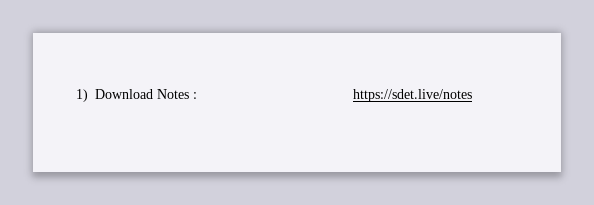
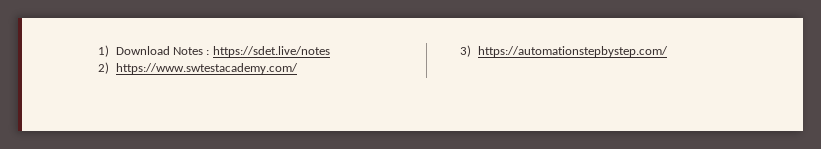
+ 2) https://www.swtestacademy.com/
+ 3) https://automationstepbystep.com/

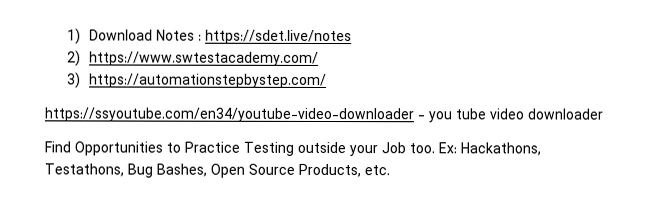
+ https://ssyoutube.com/en34/youtube-video-downloader - you tube video downloader
+ Find Opportunities to Practice Testing outside your Job too. Ex: Hackathons, Testathons, Bug Bashes, Open Source Products, etc.

